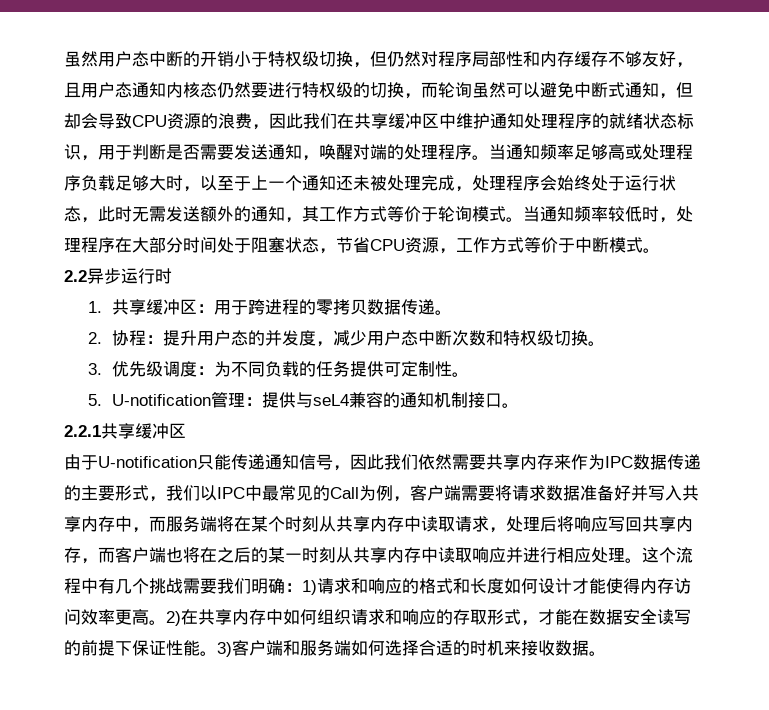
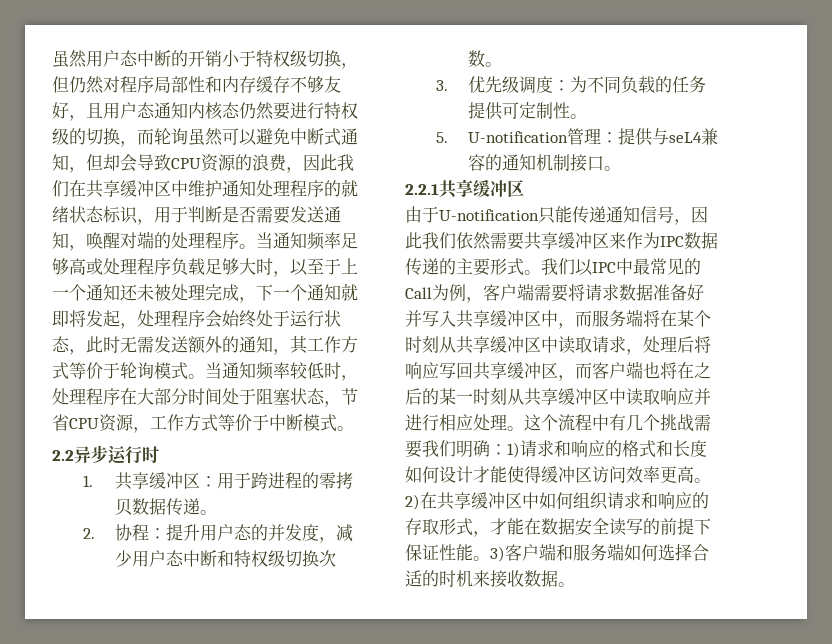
- 当通知频率足够高或处理程序负载足够大时，以至于上一个通知还未被处理完成，处理程序会始终处于运行状态，此时无需发送额外的通知，其工作方式等价于轮询模式。
+ 当通知频率足够高或处理程序负载足够大时，以至于上一个通知还未被处理完成，下一个通知就即将发起，处理程序会始终处于运行状态，此时无需发送额外的通知，其工作方式等价于轮询模式。
- 2.协程：提升用户态的并发度，减少用户态中断次数和特权级切换。
+ 2.协程：提升用户态的并发度，减少用户态中断和特权级切换次数。
- 由于U-notification只能传递通知信号，因此我们依然需要共享内存来作为IPC数据传递的主要形式，我们以IPC中最常见的Call为例，客户端需要将请求数据准备好并写入共享内存中，而服务端将在某个时刻从共享内存中读取请求，处理后将响应写回共享内存，而客户端也将在之后的某一时刻从共享内存中读取响应并进行相应处理。
+ 由于U-notification只能传递通知信号，因此我们依然需要共享缓冲区来作为IPC数据传递的主要形式。我们以IPC中最常见的Call为例，客户端需要将请求数据准备好并写入共享缓冲区中，而服务端将在某个时刻从共享缓冲区中读取请求，处理后将响应写回共享缓冲区，而客户端也将在之后的某一时刻从共享缓冲区中读取响应并进行相应处理。
- 这个流程中有几个挑战需要我们明确：1)请求和响应的格式和长度如何设计才能使得内存访问效率更高。
+ 这个流程中有几个挑战需要我们明确：1)请求和响应的格式和长度如何设计才能使得缓冲区访问效率更高。
- 2)在共享内存中如何组织请求和响应的存取形式，才能在数据安全读写的前提下保证性能。
+ 2)在共享缓冲区中如何组织请求和响应的存取形式，才能在数据安全读写的前提下保证性能。

